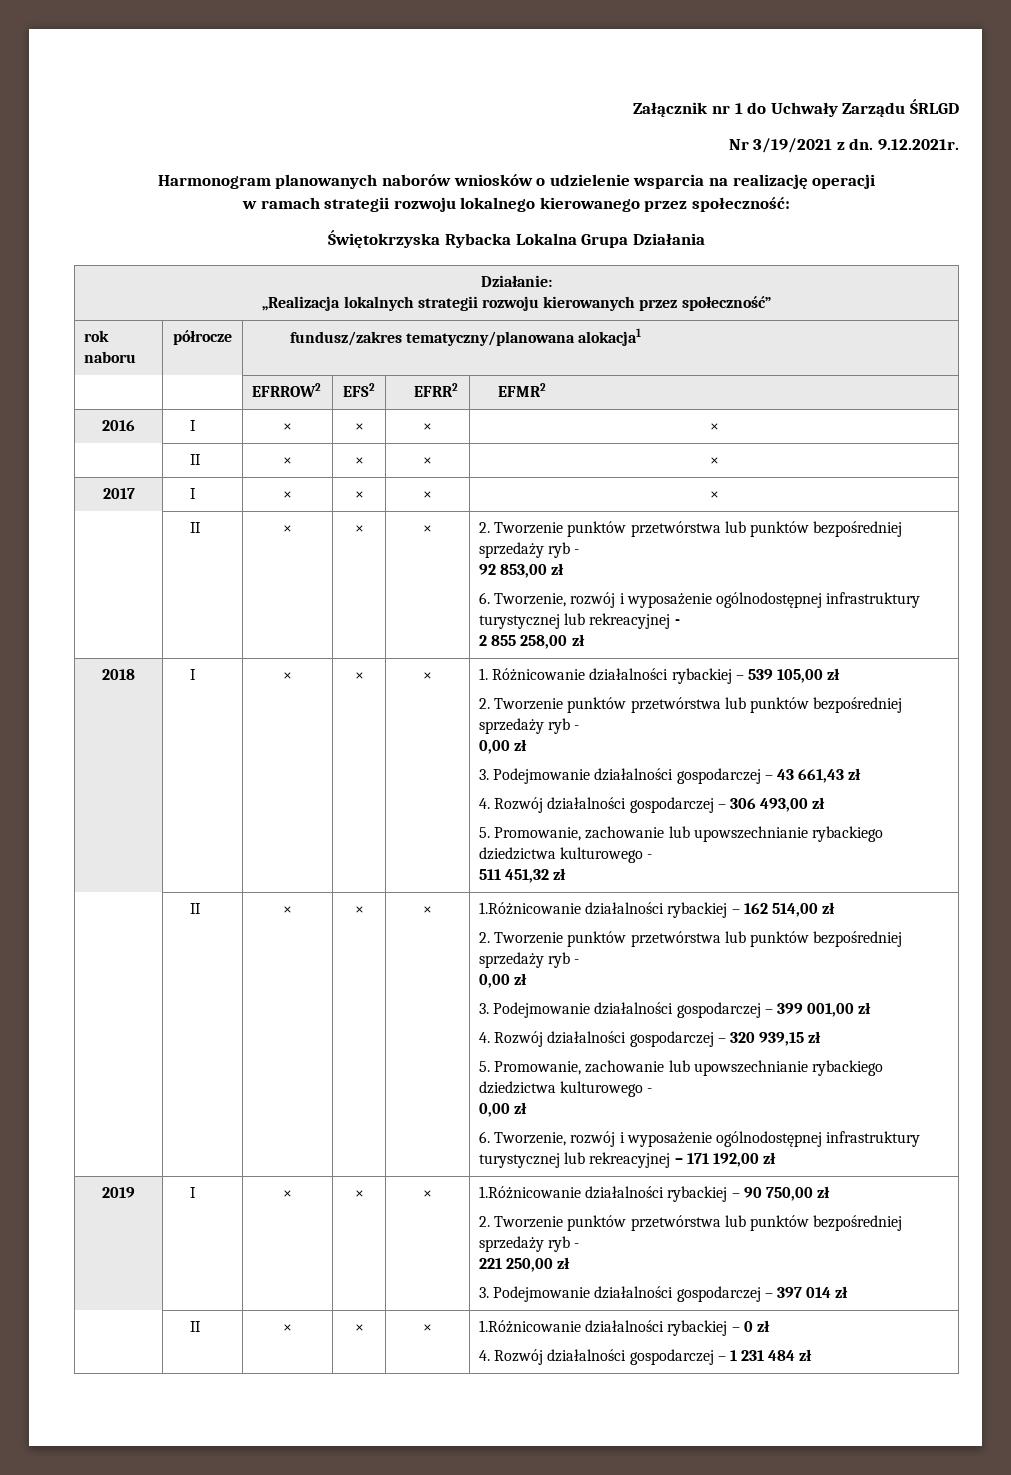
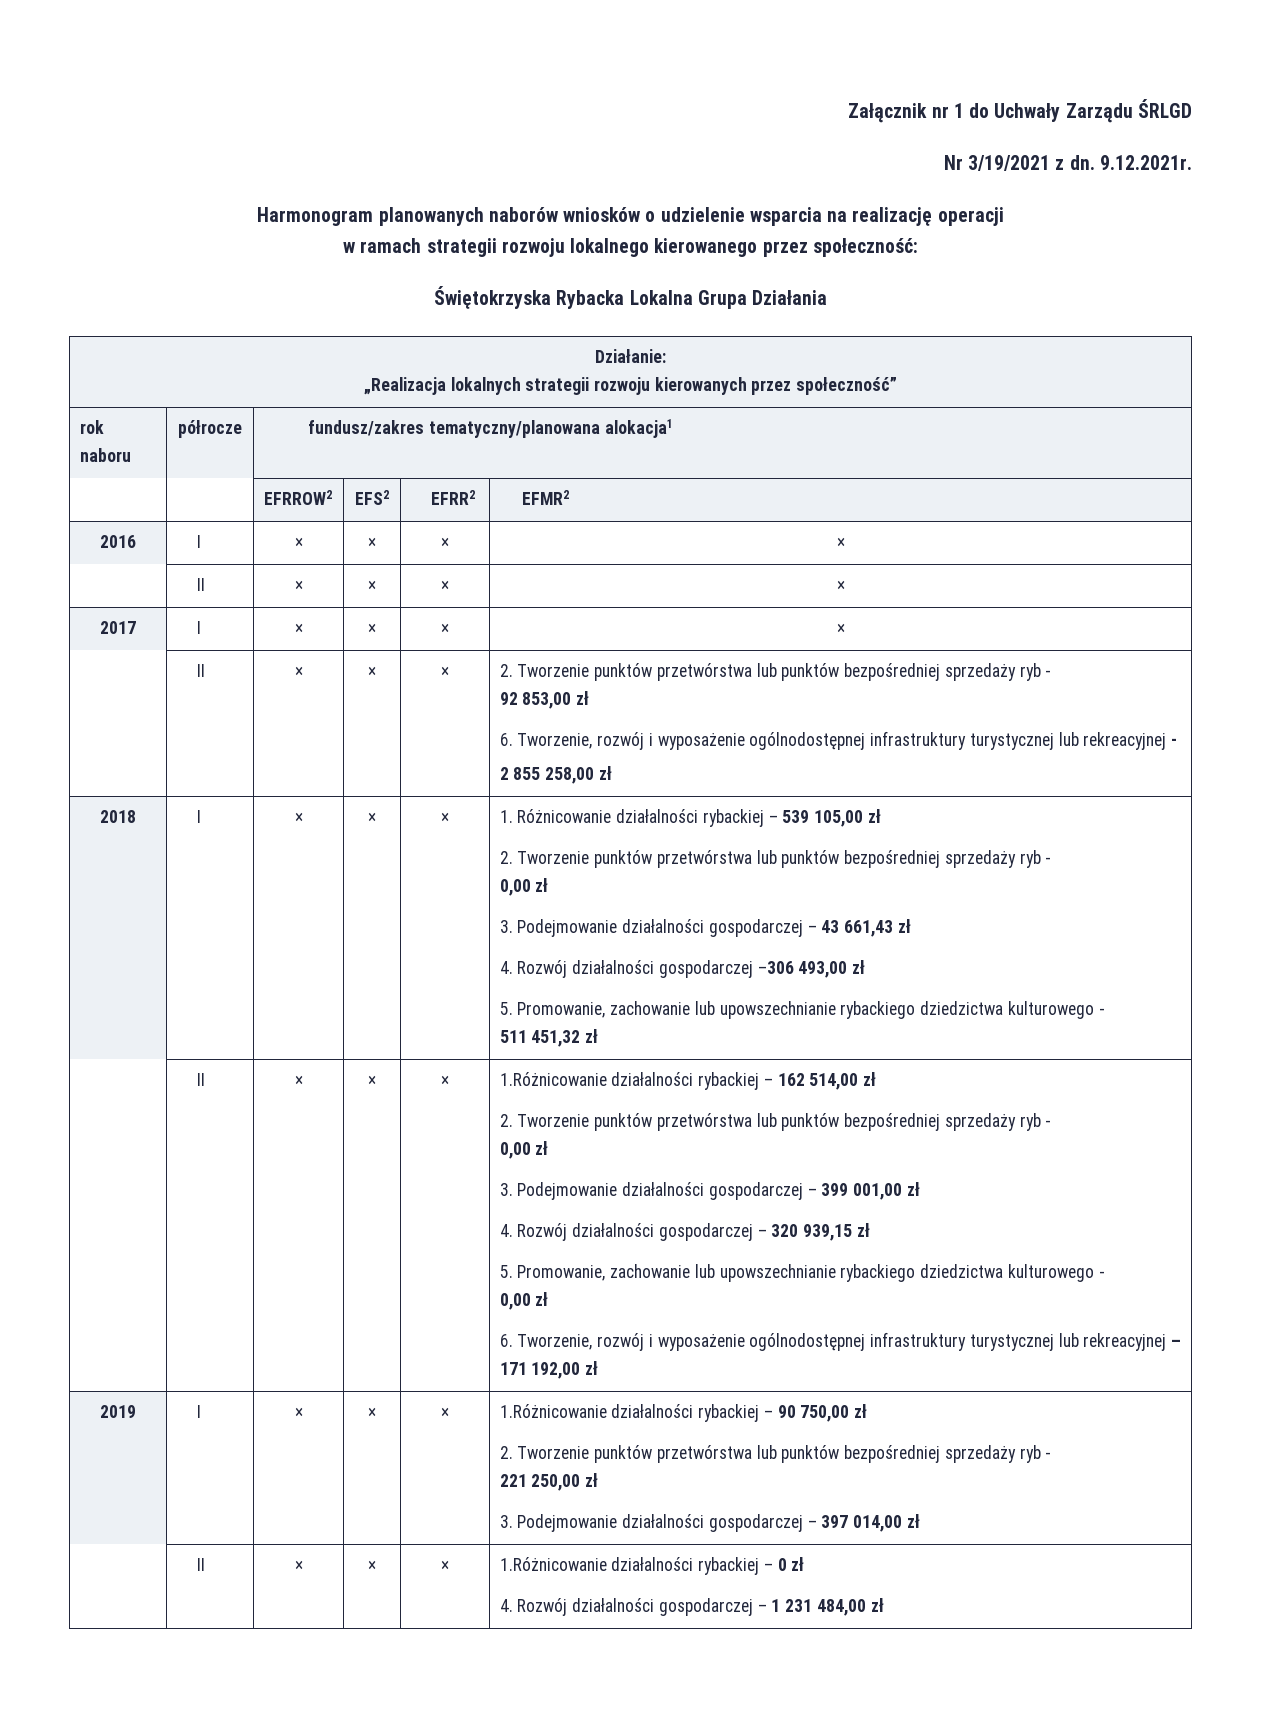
- 4. Rozwój działalności gospodarczej – 306 493,00 zł
+ 4. Rozwój działalności gospodarczej –306 493,00 zł
  2019 | I | × | × | × | 1.Różnicowanie działalności rybackiej – 90 750,00 zł
  2. Tworzenie punktów przetwórstwa lub punktów bezpośredniej sprzedaży ryb -
  221 250,00 zł
- 3. Podejmowanie działalności gospodarczej – 397 014 zł
+ 3. Podejmowanie działalności gospodarczej – 397 014,00 zł
  | II | × | × | × | 1.Różnicowanie działalności rybackiej – 0 zł
- 4. Rozwój działalności gospodarczej – 1 231 484 zł
+ 4. Rozwój działalności gospodarczej – 1 231 484,00 zł

